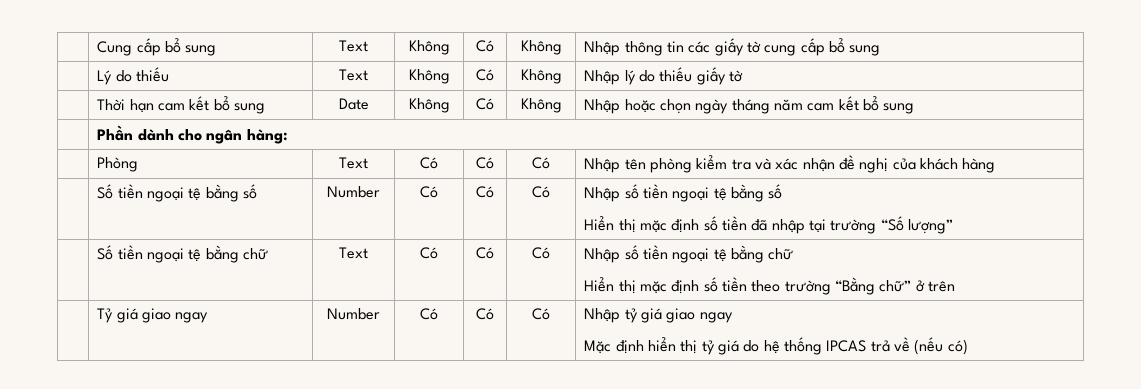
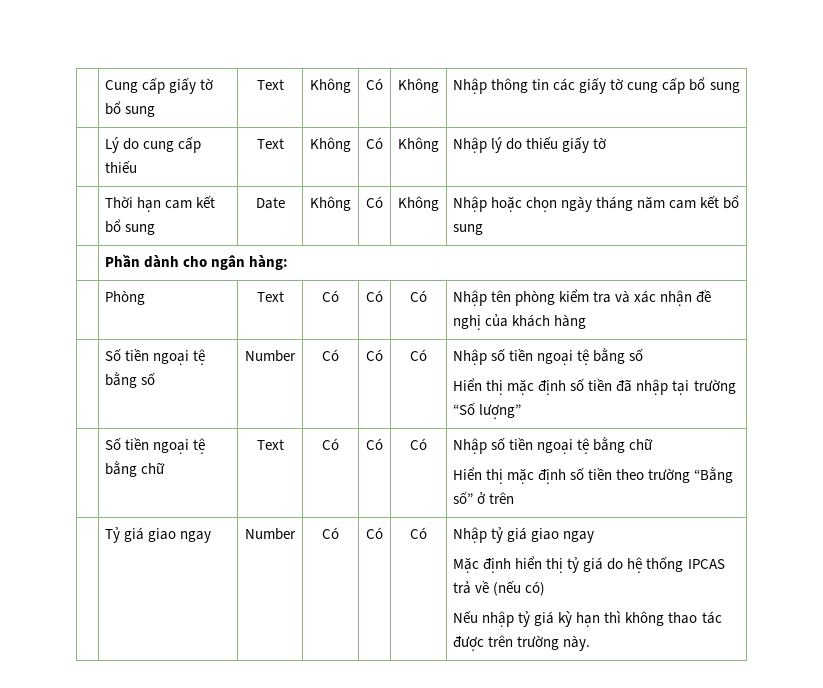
- | Cung cấp bổ sung | Text | Không | Có | Không | Nhập thông tin các giấy tờ cung cấp bổ sung
+ | Cung cấp giấy tờ bổ sung | Text | Không | Có | Không | Nhập thông tin các giấy tờ cung cấp bổ sung
- | Lý do thiếu | Text | Không | Có | Không | Nhập lý do thiếu giấy tờ
+ | Lý do cung cấp thiếu | Text | Không | Có | Không | Nhập lý do thiếu giấy tờ
  | Số tiền ngoại tệ bằng chữ | Text | Có | Có | Có | Nhập số tiền ngoại tệ bằng chữ
- Hiển thị mặc định số tiền theo trường “Bằng chữ” ở trên
+ Hiển thị mặc định số tiền theo trường “Bằng số” ở trên
+ Nếu nhập tỷ giá kỳ hạn thì không thao tác được trên trường này.

